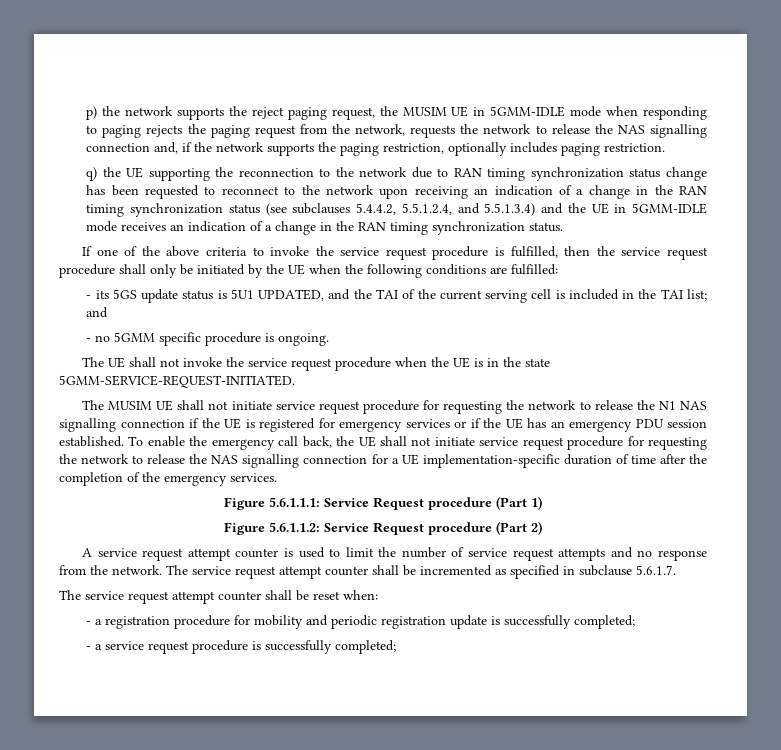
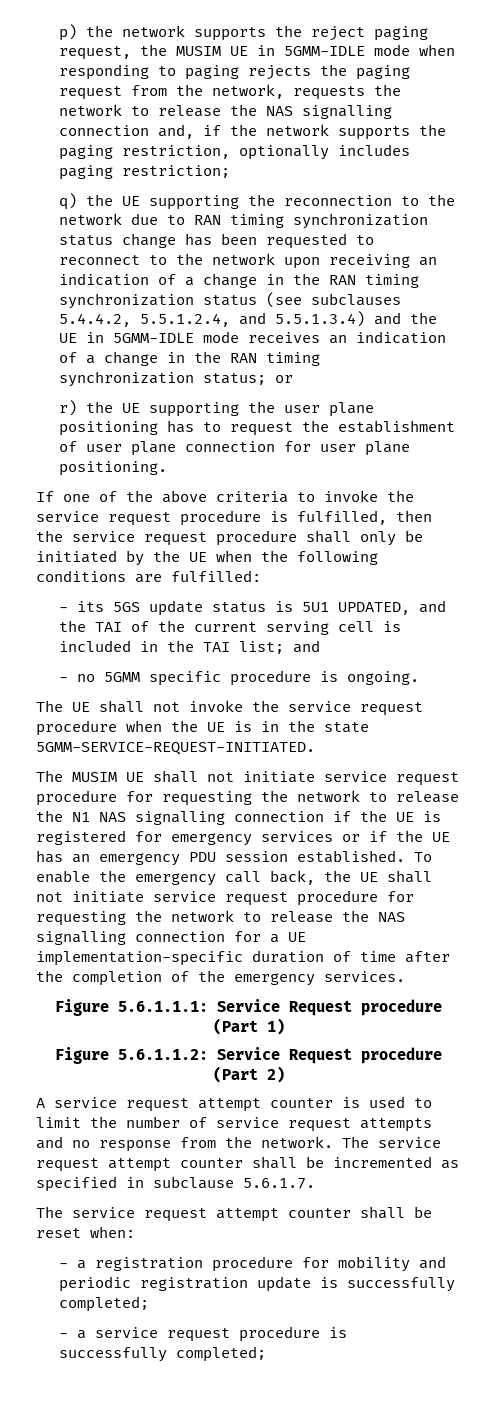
- p) the network supports the reject paging request, the MUSIM UE in 5GMM-IDLE mode when responding to paging rejects the paging request from the network, requests the network to release the NAS signalling connection and, if the network supports the paging restriction, optionally includes paging restriction.
+ p) the network supports the reject paging request, the MUSIM UE in 5GMM-IDLE mode when responding to paging rejects the paging request from the network, requests the network to release the NAS signalling connection and, if the network supports the paging restriction, optionally includes paging restriction;
- q) the UE supporting the reconnection to the network due to RAN timing synchronization status change has been requested to reconnect to the network upon receiving an indication of a change in the RAN timing synchronization status (see subclauses 5.4.4.2, 5.5.1.2.4, and 5.5.1.3.4) and the UE in 5GMM-IDLE mode receives an indication of a change in the RAN timing synchronization status.
+ q) the UE supporting the reconnection to the network due to RAN timing synchronization status change has been requested to reconnect to the network upon receiving an indication of a change in the RAN timing synchronization status (see subclauses 5.4.4.2, 5.5.1.2.4, and 5.5.1.3.4) and the UE in 5GMM-IDLE mode receives an indication of a change in the RAN timing synchronization status; or
+ r) the UE supporting the user plane positioning has to request the establishment of user plane connection for user plane positioning.

